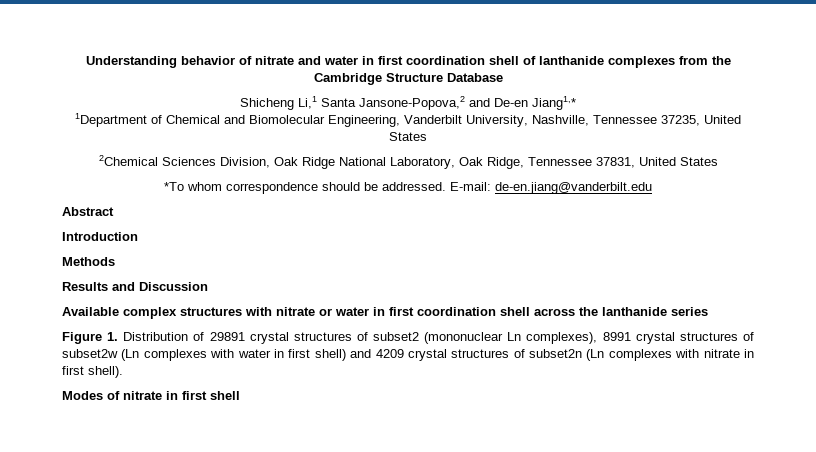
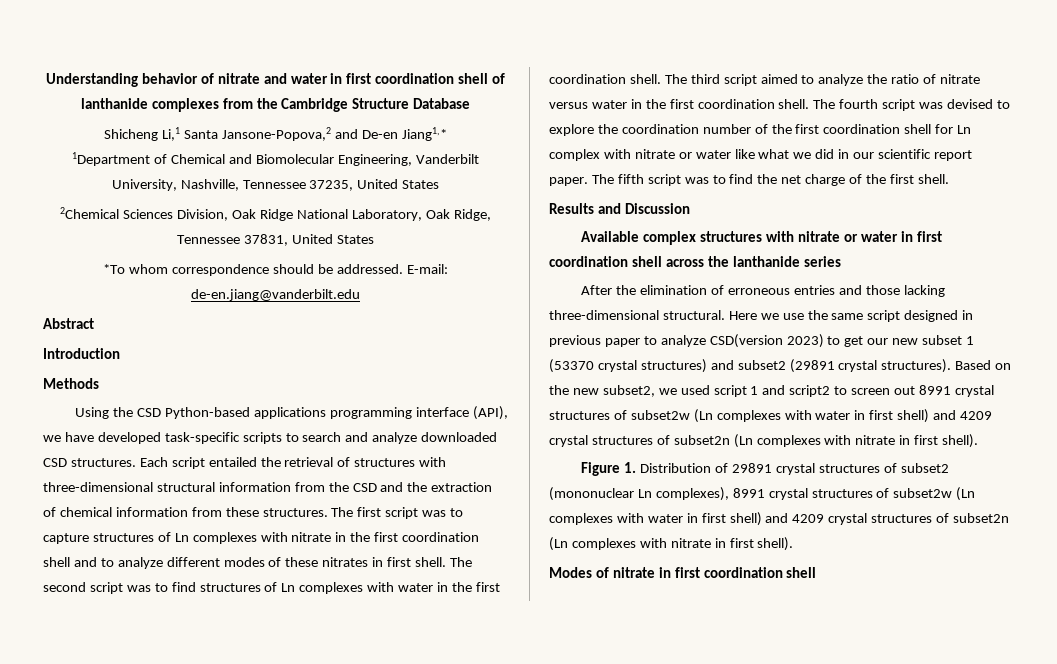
+ Using the CSD Python-based applications programming interface (API), we have developed task-specific scripts to search and analyze downloaded CSD structures. Each script entailed the retrieval of structures with three-dimensional structural information from the CSD and the extraction of chemical information from these structures. The first script was to capture structures of Ln complexes with nitrate in the first coordination shell and to analyze different modes of these nitrates in first shell. The second script was to find structures of Ln complexes with water in the first coordination shell. The third script aimed to analyze the ratio of nitrate versus water in the first coordination shell. The fourth script was devised to explore the coordination number of the first coordination shell for Ln complex with nitrate or water like what we did in our scientific report paper. The fifth script was to find the net charge of the first shell.
+ After the elimination of erroneous entries and those lacking three-dimensional structural. Here we use the same script designed in previous paper to analyze CSD(version 2023) to get our new subset 1 (53370 crystal structures) and subset2 (29891 crystal structures). Based on the new subset2, we used script 1 and script2 to screen out 8991 crystal structures of subset2w (Ln complexes with water in first shell) and 4209 crystal structures of subset2n (Ln complexes with nitrate in first shell).
- Modes of nitrate in first shell
+ Modes of nitrate in first coordination shell

